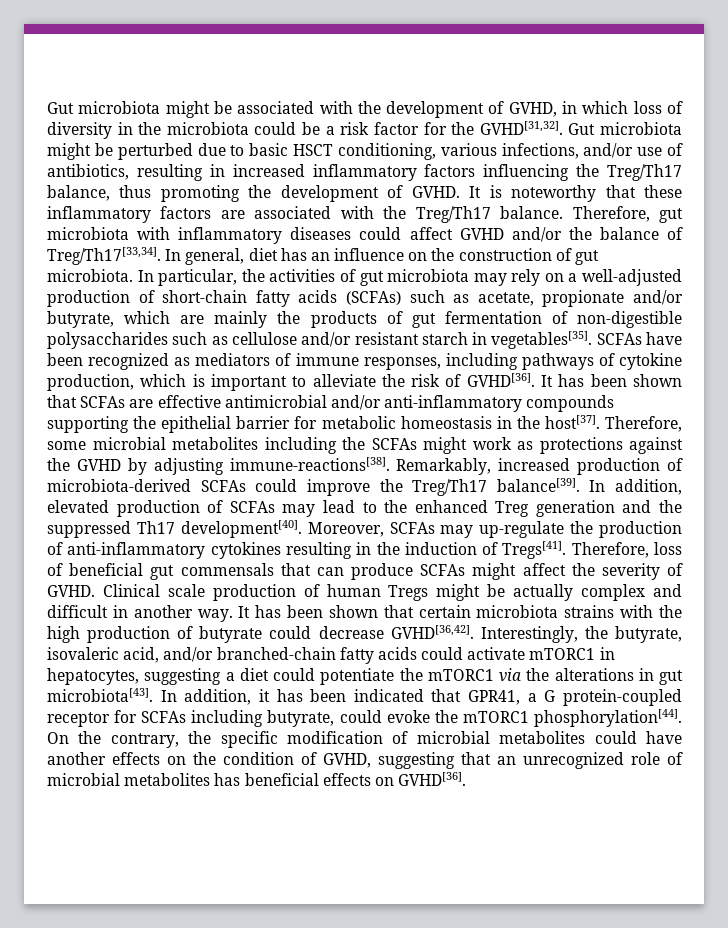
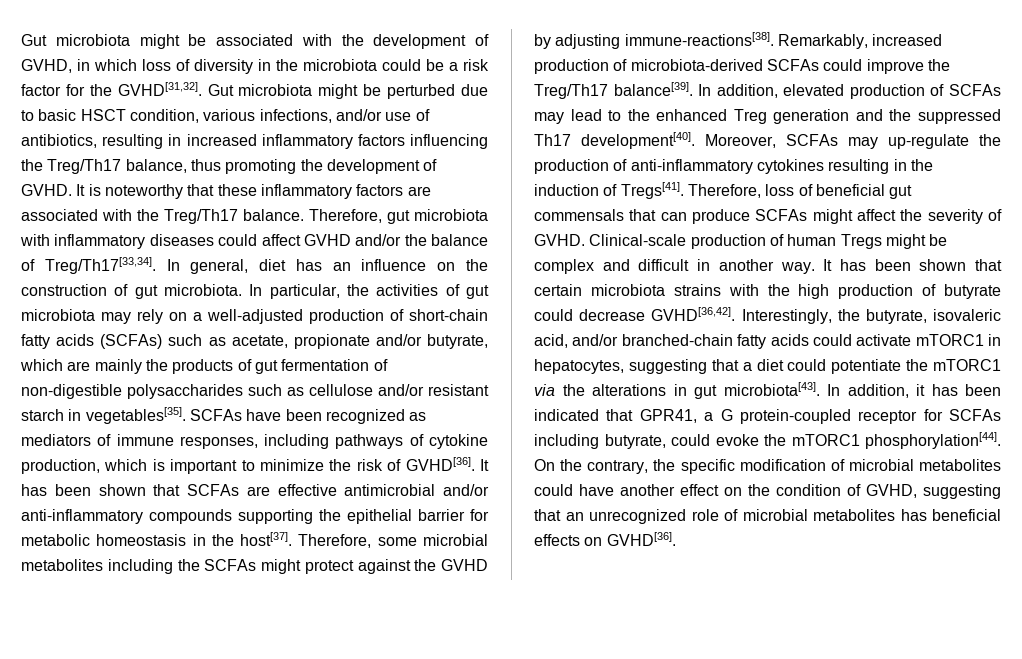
- Gut microbiota might be perturbed due to basic HSCT conditioning, various infections, and/or use of antibiotics, resulting in increased inflammatory factors influencing the Treg/Th17 balance, thus promoting the development of GVHD.
+ Gut microbiota might be perturbed due to basic HSCT condition, various infections, and/or use of antibiotics, resulting in increased inflammatory factors influencing the Treg/Th17 balance, thus promoting the development of GVHD.
- SCFAs have been recognized as mediators of immune responses, including pathways of cytokine production, which is important to alleviate the risk of GVHD[36].
+ SCFAs have been recognized as mediators of immune responses, including pathways of cytokine production, which is important to minimize the risk of GVHD[36].
- Therefore, some microbial metabolites including the SCFAs might work as protections against the GVHD by adjusting immune-reactions[38].
+ Therefore, some microbial metabolites including the SCFAs might protect against the GVHD by adjusting immune-reactions[38].
- Clinical scale production of human Tregs might be actually complex and difficult in another way.
+ Clinical-scale production of human Tregs might be complex and difficult in another way.
- Interestingly, the butyrate, isovaleric acid, and/or branched-chain fatty acids could activate mTORC1 in hepatocytes, suggesting a diet could potentiate the mTORC1 via the alterations in gut microbiota[43].
+ Interestingly, the butyrate, isovaleric acid, and/or branched-chain fatty acids could activate mTORC1 in hepatocytes, suggesting that a diet could potentiate the mTORC1 via the alterations in gut microbiota[43].
- On the contrary, the specific modification of microbial metabolites could have another effects on the condition of GVHD, suggesting that an unrecognized role of microbial metabolites has beneficial effects on GVHD[36].
+ On the contrary, the specific modification of microbial metabolites could have another effect on the condition of GVHD, suggesting that an unrecognized role of microbial metabolites has beneficial effects on GVHD[36].

